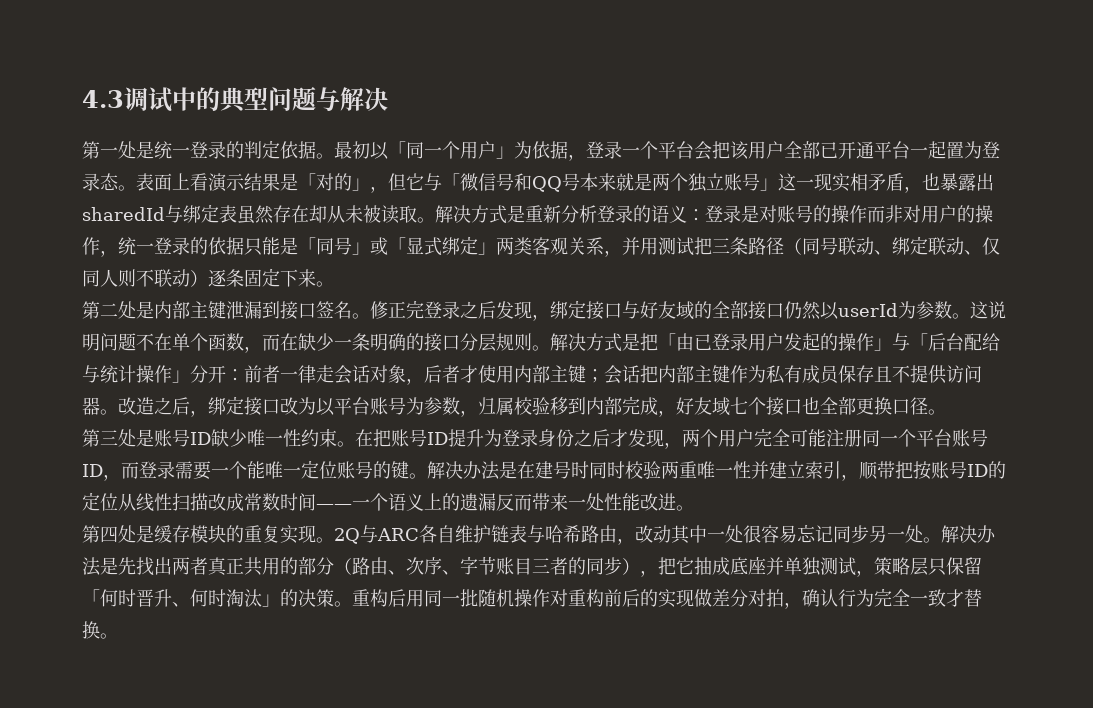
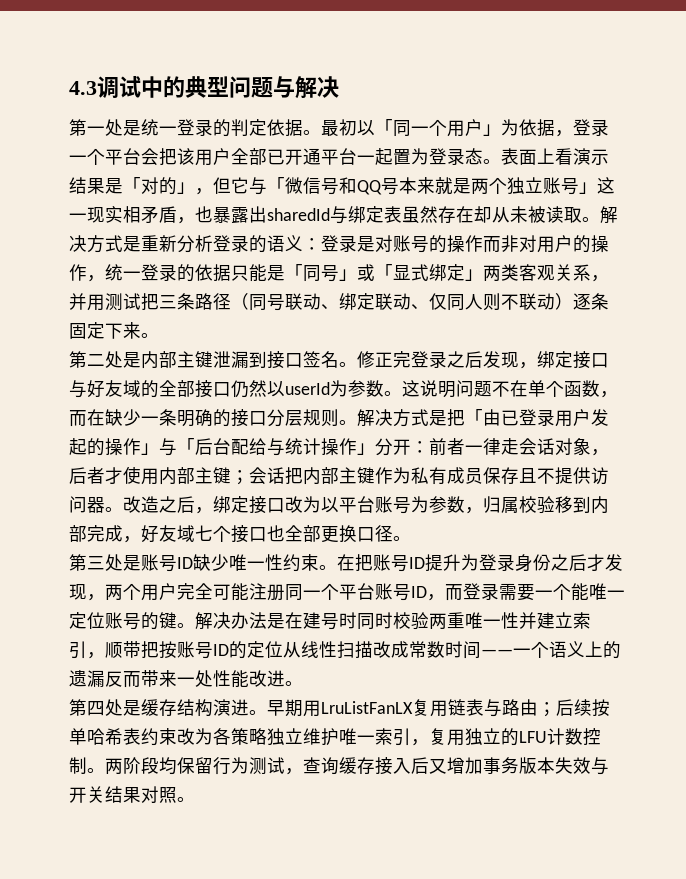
- 第四处是缓存模块的重复实现。2Q与ARC各自维护链表与哈希路由，改动其中一处很容易忘记同步另一处。解决办法是先找出两者真正共用的部分（路由、次序、字节账目三者的同步），把它抽成底座并单独测试，策略层只保留「何时晋升、何时淘汰」的决策。重构后用同一批随机操作对重构前后的实现做差分对拍，确认行为完全一致才替换。
+ 第四处是缓存结构演进。早期用LruListFanLX复用链表与路由；后续按单哈希表约束改为各策略独立维护唯一索引，复用独立的LFU计数控制。两阶段均保留行为测试，查询缓存接入后又增加事务版本失效与开关结果对照。

